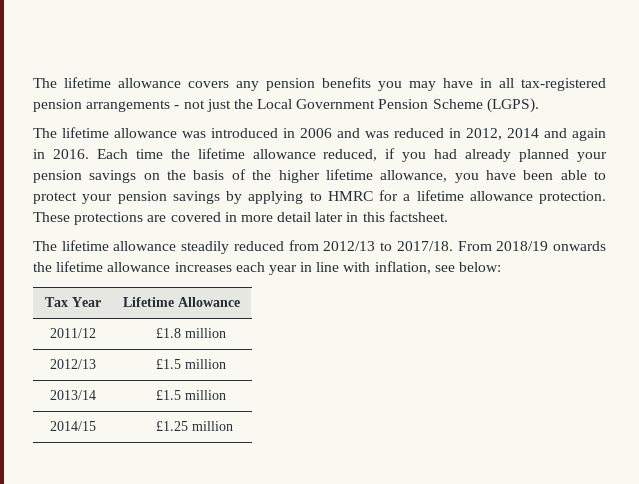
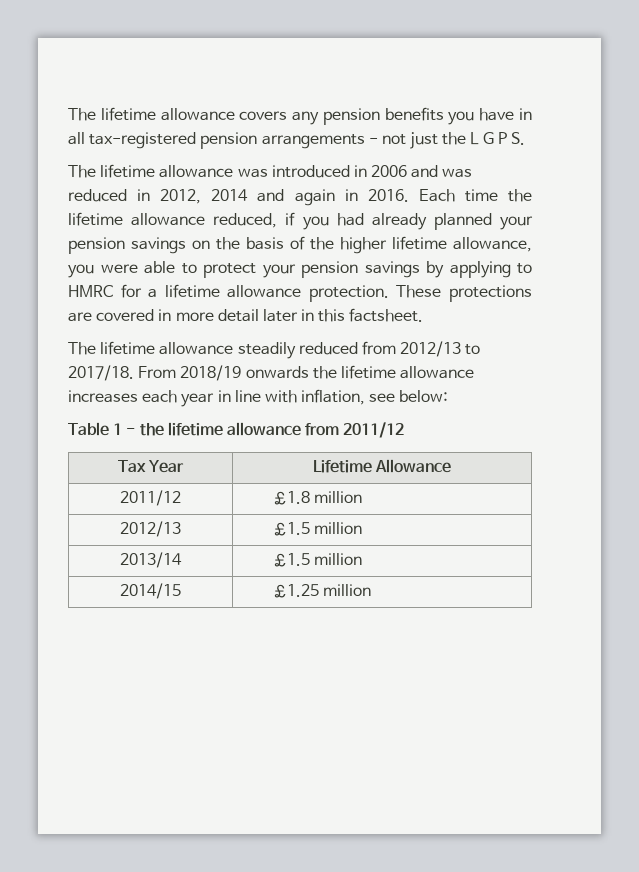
- The lifetime allowance covers any pension benefits you may have in all tax-registered pension arrangements - not just the Local Government Pension Scheme (LGPS).
+ The lifetime allowance covers any pension benefits you have in all tax-registered pension arrangements - not just the L G P S.
- Each time the lifetime allowance reduced, if you had already planned your pension savings on the basis of the higher lifetime allowance, you have been able to protect your pension savings by applying to HMRC for a lifetime allowance protection.
+ Each time the lifetime allowance reduced, if you had already planned your pension savings on the basis of the higher lifetime allowance, you were able to protect your pension savings by applying to HMRC for a lifetime allowance protection.
+ Table 1 - the lifetime allowance from 2011/12

